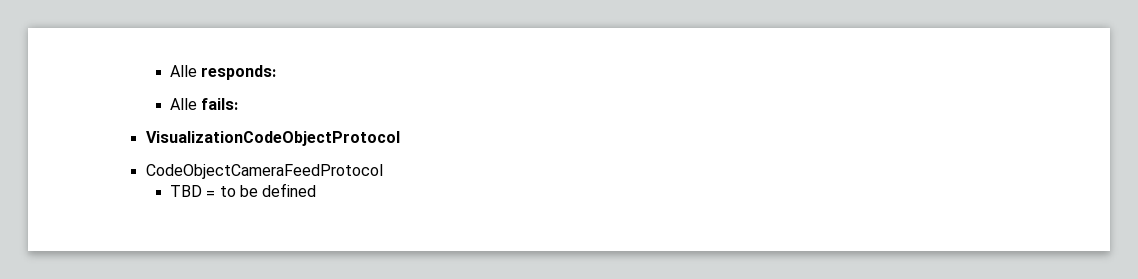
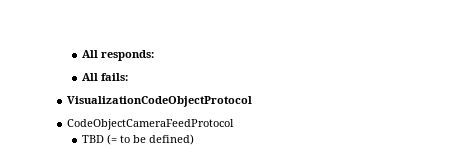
- Alle responds:
+ All responds:
- Alle fails:
+ All fails:
- TBD = to be defined
+ TBD (= to be defined)

